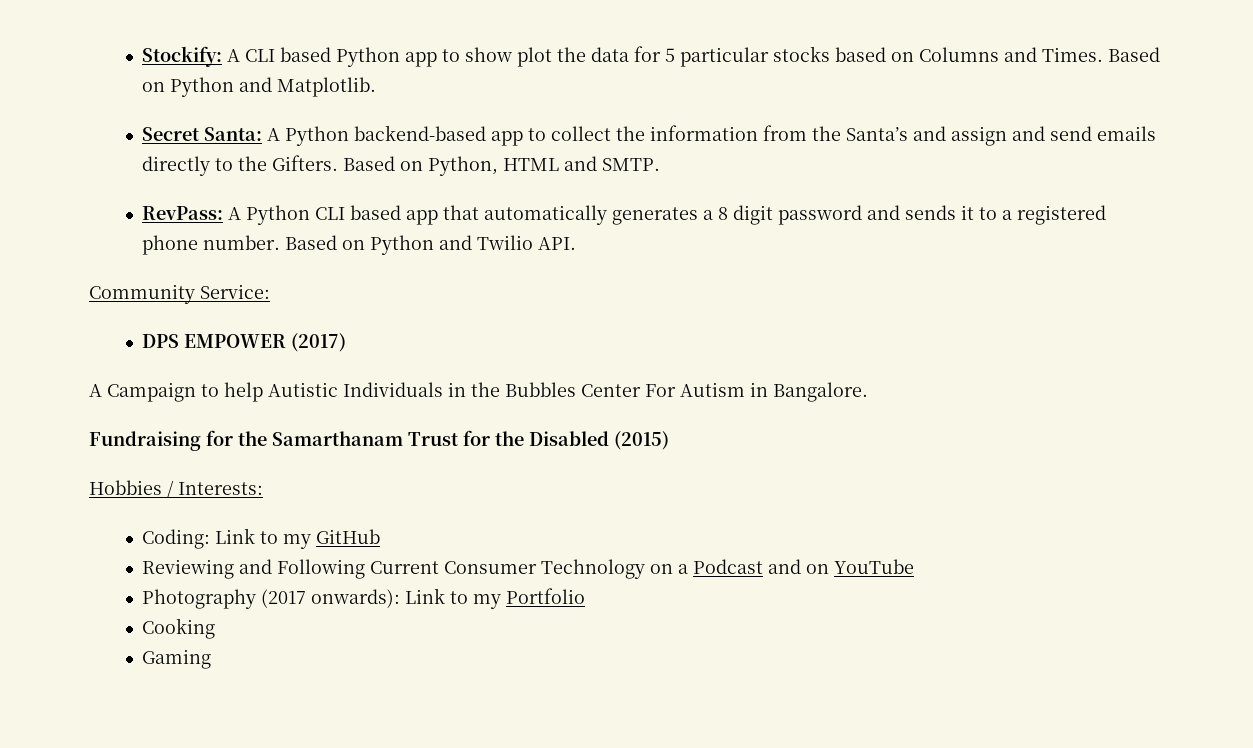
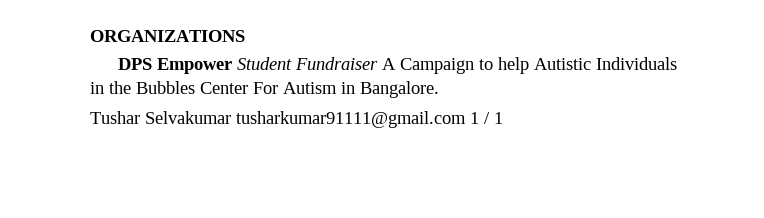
- Stockify: A CLI based Python app to show plot the data for 5 particular stocks based on Columns and Times. Based on Python and Matplotlib.
- Secret Santa: A Python backend-based app to collect the information from the Santa’s and assign and send emails directly to the Gifters. Based on Python, HTML and SMTP.
- RevPass: A Python CLI based app that automatically generates a 8 digit password and sends it to a registered phone number. Based on Python and Twilio API.
- Community Service:
- DPS EMPOWER (2017)
- A Campaign to help Autistic Individuals in the Bubbles Center For Autism in Bangalore.
+ ORGANIZATIONS
+ DPS Empower Student Fundraiser A Campaign to help Autistic Individuals in the Bubbles Center For Autism in Bangalore.
- Fundraising for the Samarthanam Trust for the Disabled (2015)
- Hobbies / Interests:
- Coding: Link to my GitHub
- Reviewing and Following Current Consumer Technology on a Podcast and on YouTube
- Photography (2017 onwards): Link to my Portfolio
- Cooking
- Gaming
+ Tushar Selvakumar tusharkumar91111@gmail.com 1 / 1

